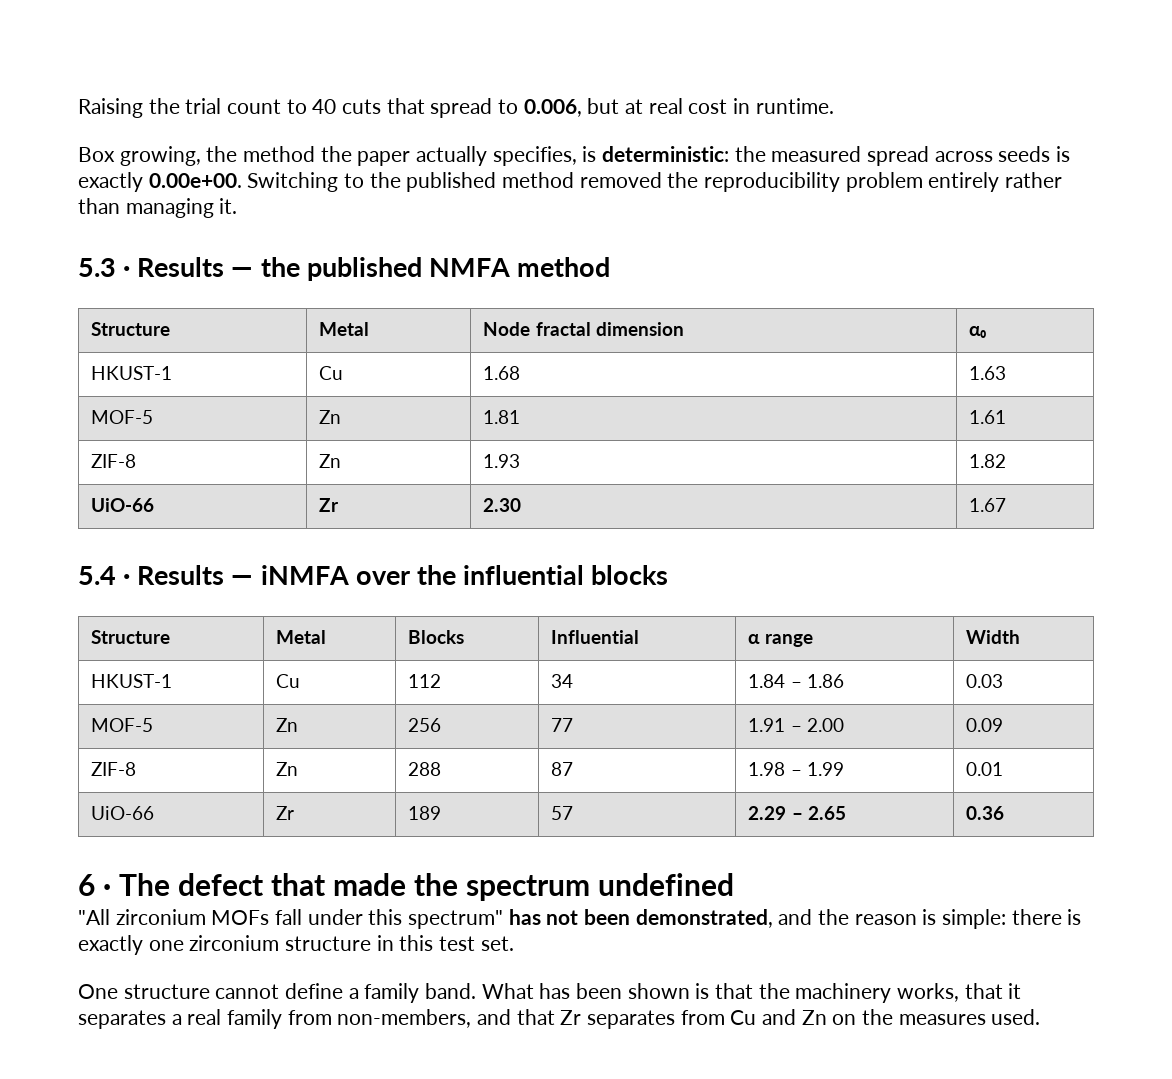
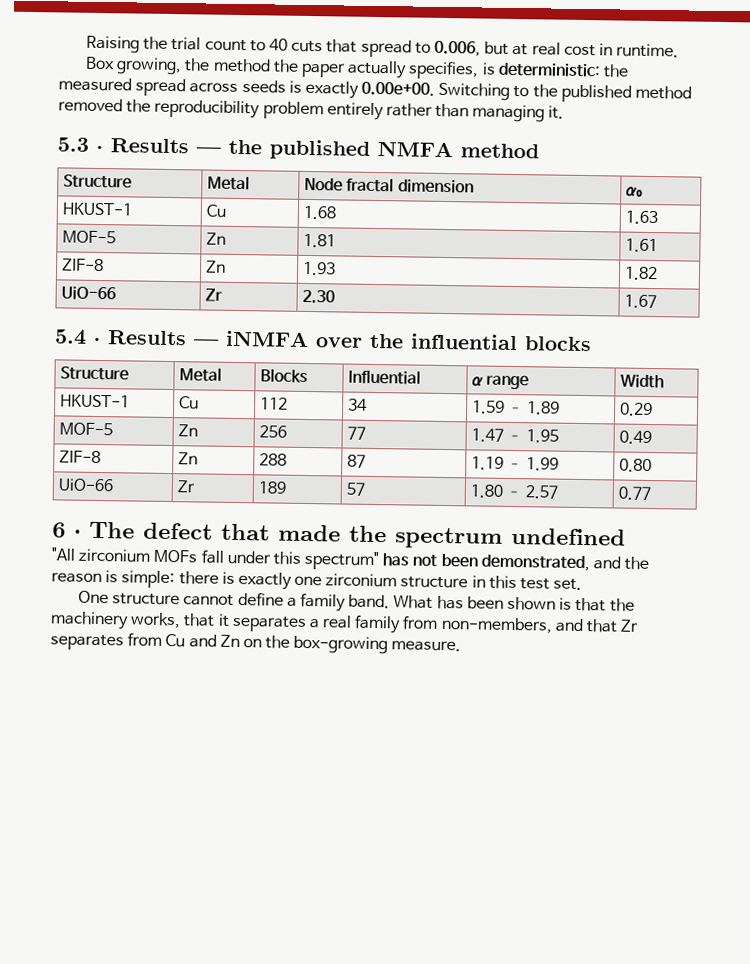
- HKUST-1 | Cu | 112 | 34 | 1.84 – 1.86 | 0.03
+ HKUST-1 | Cu | 112 | 34 | 1.59 – 1.89 | 0.29
- MOF-5 | Zn | 256 | 77 | 1.91 – 2.00 | 0.09
+ MOF-5 | Zn | 256 | 77 | 1.47 – 1.95 | 0.49
- ZIF-8 | Zn | 288 | 87 | 1.98 – 1.99 | 0.01
+ ZIF-8 | Zn | 288 | 87 | 1.19 – 1.99 | 0.80
- UiO-66 | Zr | 189 | 57 | 2.29 – 2.65 | 0.36
+ UiO-66 | Zr | 189 | 57 | 1.80 – 2.57 | 0.77
- What has been shown is that the machinery works, that it separates a real family from non-members, and that Zr separates from Cu and Zn on the measures used.
+ What has been shown is that the machinery works, that it separates a real family from non-members, and that Zr separates from Cu and Zn on the box-growing measure.

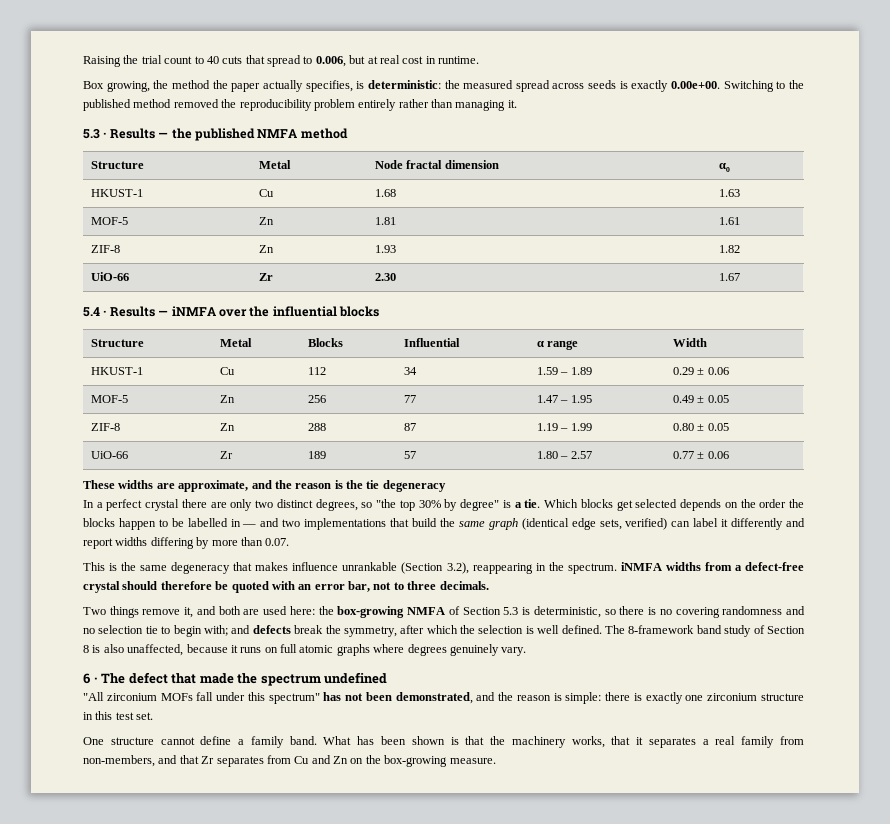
- HKUST-1 | Cu | 112 | 34 | 1.59 – 1.89 | 0.29
+ HKUST-1 | Cu | 112 | 34 | 1.59 – 1.89 | 0.29 ± 0.06
- MOF-5 | Zn | 256 | 77 | 1.47 – 1.95 | 0.49
+ MOF-5 | Zn | 256 | 77 | 1.47 – 1.95 | 0.49 ± 0.05
- ZIF-8 | Zn | 288 | 87 | 1.19 – 1.99 | 0.80
+ ZIF-8 | Zn | 288 | 87 | 1.19 – 1.99 | 0.80 ± 0.05
- UiO-66 | Zr | 189 | 57 | 1.80 – 2.57 | 0.77
+ UiO-66 | Zr | 189 | 57 | 1.80 – 2.57 | 0.77 ± 0.06
+ These widths are approximate, and the reason is the tie degeneracy
+ In a perfect crystal there are only two distinct degrees, so "the top 30% by degree" is a tie. Which blocks get selected depends on the order the blocks happen to be labelled in — and two implementations that build the same graph (identical edge sets, verified) can label it differently and report widths differing by more than 0.07.
+ This is the same degeneracy that makes influence unrankable (Section 3.2), reappearing in the spectrum. iNMFA widths from a defect-free crystal should therefore be quoted with an error bar, not to three decimals.
+ Two things remove it, and both are used here: the box-growing NMFA of Section 5.3 is deterministic, so there is no covering randomness and no selection tie to begin with; and defects break the symmetry, after which the selection is well defined. The 8-framework band study of Section 8 is also unaffected, because it runs on full atomic graphs where degrees genuinely vary.

